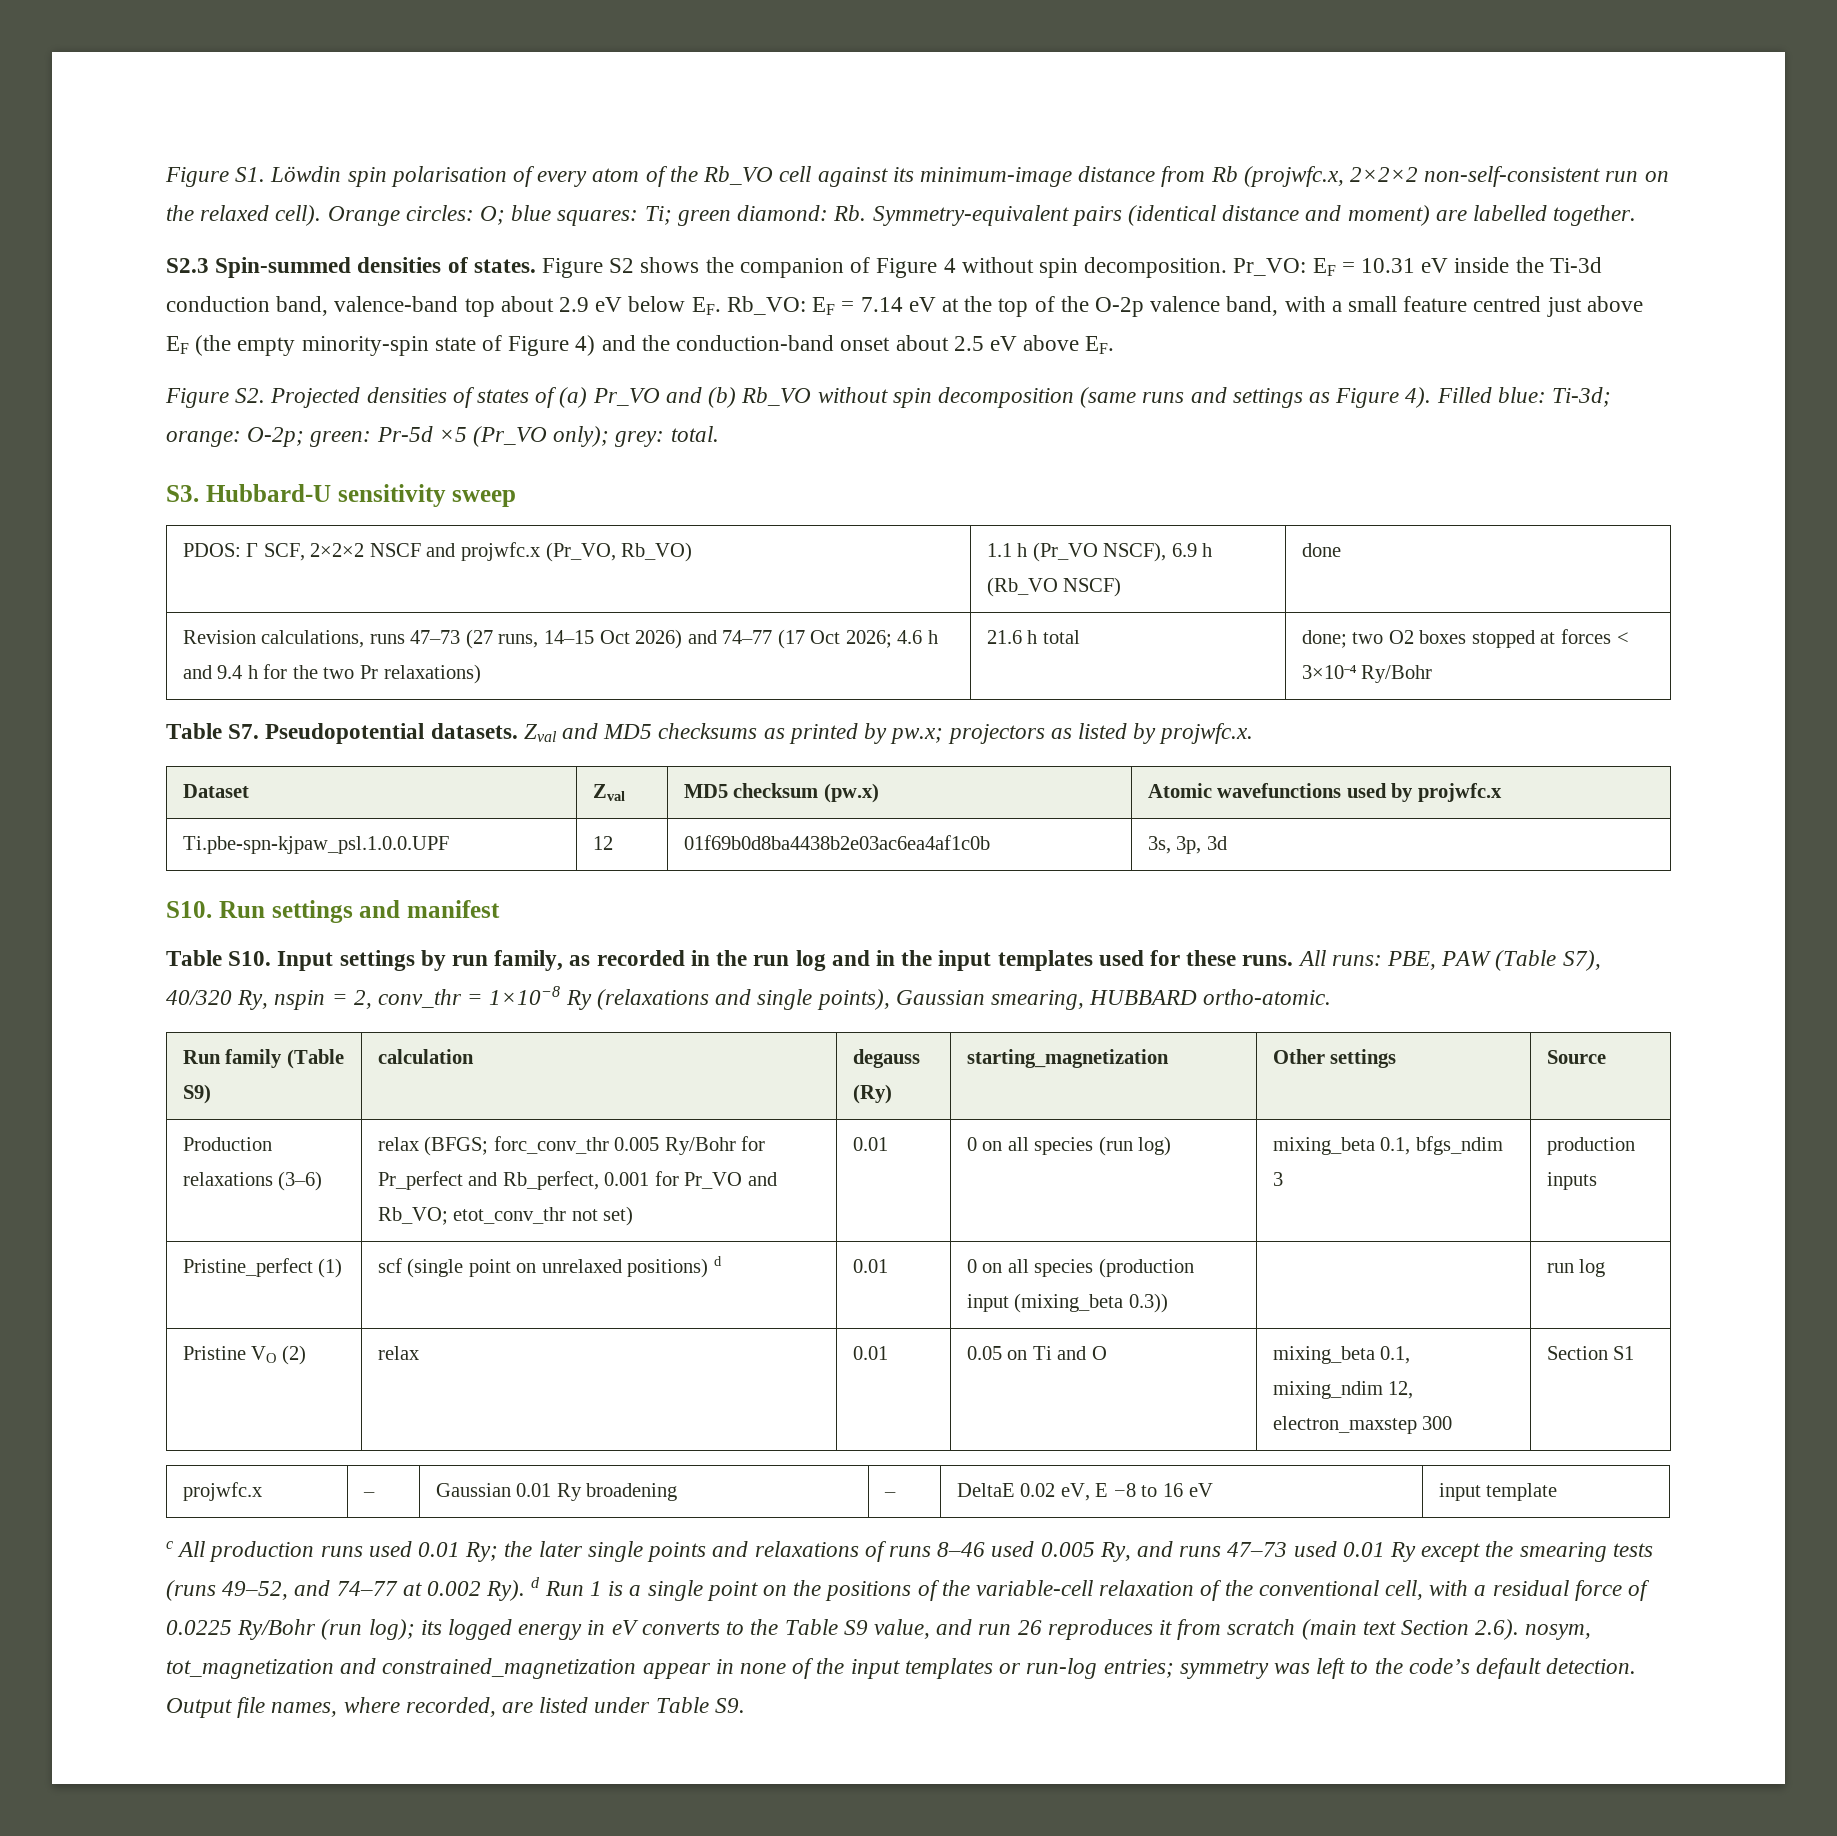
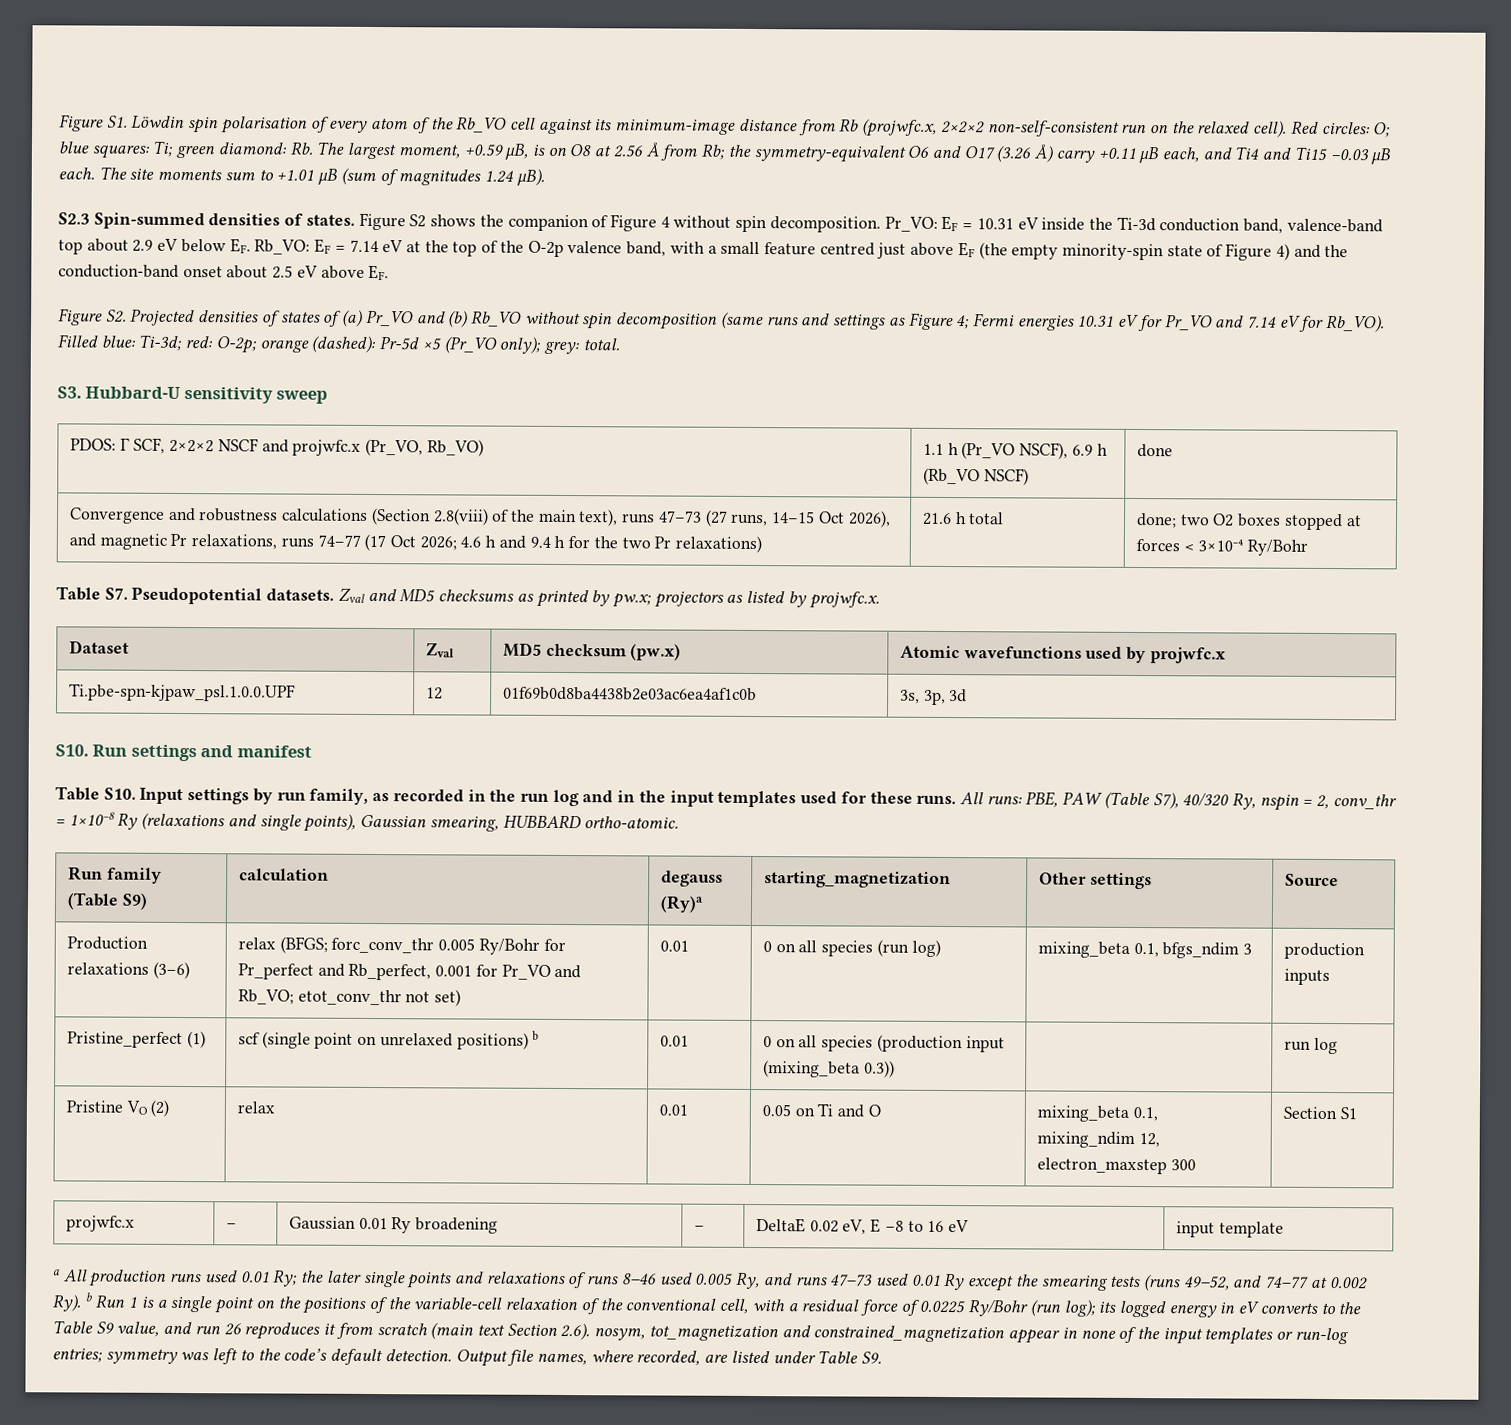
- Orange circles: O; blue squares: Ti; green diamond: Rb. Symmetry-equivalent pairs (identical distance and moment) are labelled together.
+ Red circles: O; blue squares: Ti; green diamond: Rb. The largest moment, +0.59 μB, is on O8 at 2.56 Å from Rb; the symmetry-equivalent O6 and O17 (3.26 Å) carry +0.11 μB each, and Ti4 and Ti15 −0.03 μB each. The site moments sum to +1.01 μB (sum of magnitudes 1.24 μB).
- Figure S2. Projected densities of states of (a) Pr_VO and (b) Rb_VO without spin decomposition (same runs and settings as Figure 4). Filled blue: Ti-3d; orange: O-2p; green: Pr-5d ×5 (Pr_VO only); grey: total.
+ Figure S2. Projected densities of states of (a) Pr_VO and (b) Rb_VO without spin decomposition (same runs and settings as Figure 4; Fermi energies 10.31 eV for Pr_VO and 7.14 eV for Rb_VO). Filled blue: Ti-3d; red: O-2p; orange (dashed): Pr-5d ×5 (Pr_VO only); grey: total.
- Revision calculations, runs 47–73 (27 runs, 14–15 Oct 2026) and 74–77 (17 Oct 2026; 4.6 h and 9.4 h for the two Pr relaxations)
+ Convergence and robustness calculations (Section 2.8(viii) of the main text), runs 47–73 (27 runs, 14–15 Oct 2026), and magnetic Pr relaxations, runs 74–77 (17 Oct 2026; 4.6 h and 9.4 h for the two Pr relaxations)
- Run family (Table S9) | calculation | degauss (Ry) | starting_magnetization | Other settings | Source
+ Run family (Table S9) | calculation | degauss (Ry)a | starting_magnetization | Other settings | Source
- Pristine_perfect (1) | scf (single point on unrelaxed positions) d | 0.01 | 0 on all species (production input (mixing_beta 0.3)) | | run log
+ Pristine_perfect (1) | scf (single point on unrelaxed positions) b | 0.01 | 0 on all species (production input (mixing_beta 0.3)) | | run log
- c All production runs used 0.01 Ry;
+ a All production runs used 0.01 Ry;
- the later single points and relaxations of runs 8–46 used 0.005 Ry, and runs 47–73 used 0.01 Ry except the smearing tests (runs 49–52, and 74–77 at 0.002 Ry). d Run 1 is a single point on the positions of the variable-cell relaxation of the conventional cell, with a residual force of 0.0225 Ry/Bohr (run log);
+ the later single points and relaxations of runs 8–46 used 0.005 Ry, and runs 47–73 used 0.01 Ry except the smearing tests (runs 49–52, and 74–77 at 0.002 Ry). b Run 1 is a single point on the positions of the variable-cell relaxation of the conventional cell, with a residual force of 0.0225 Ry/Bohr (run log);

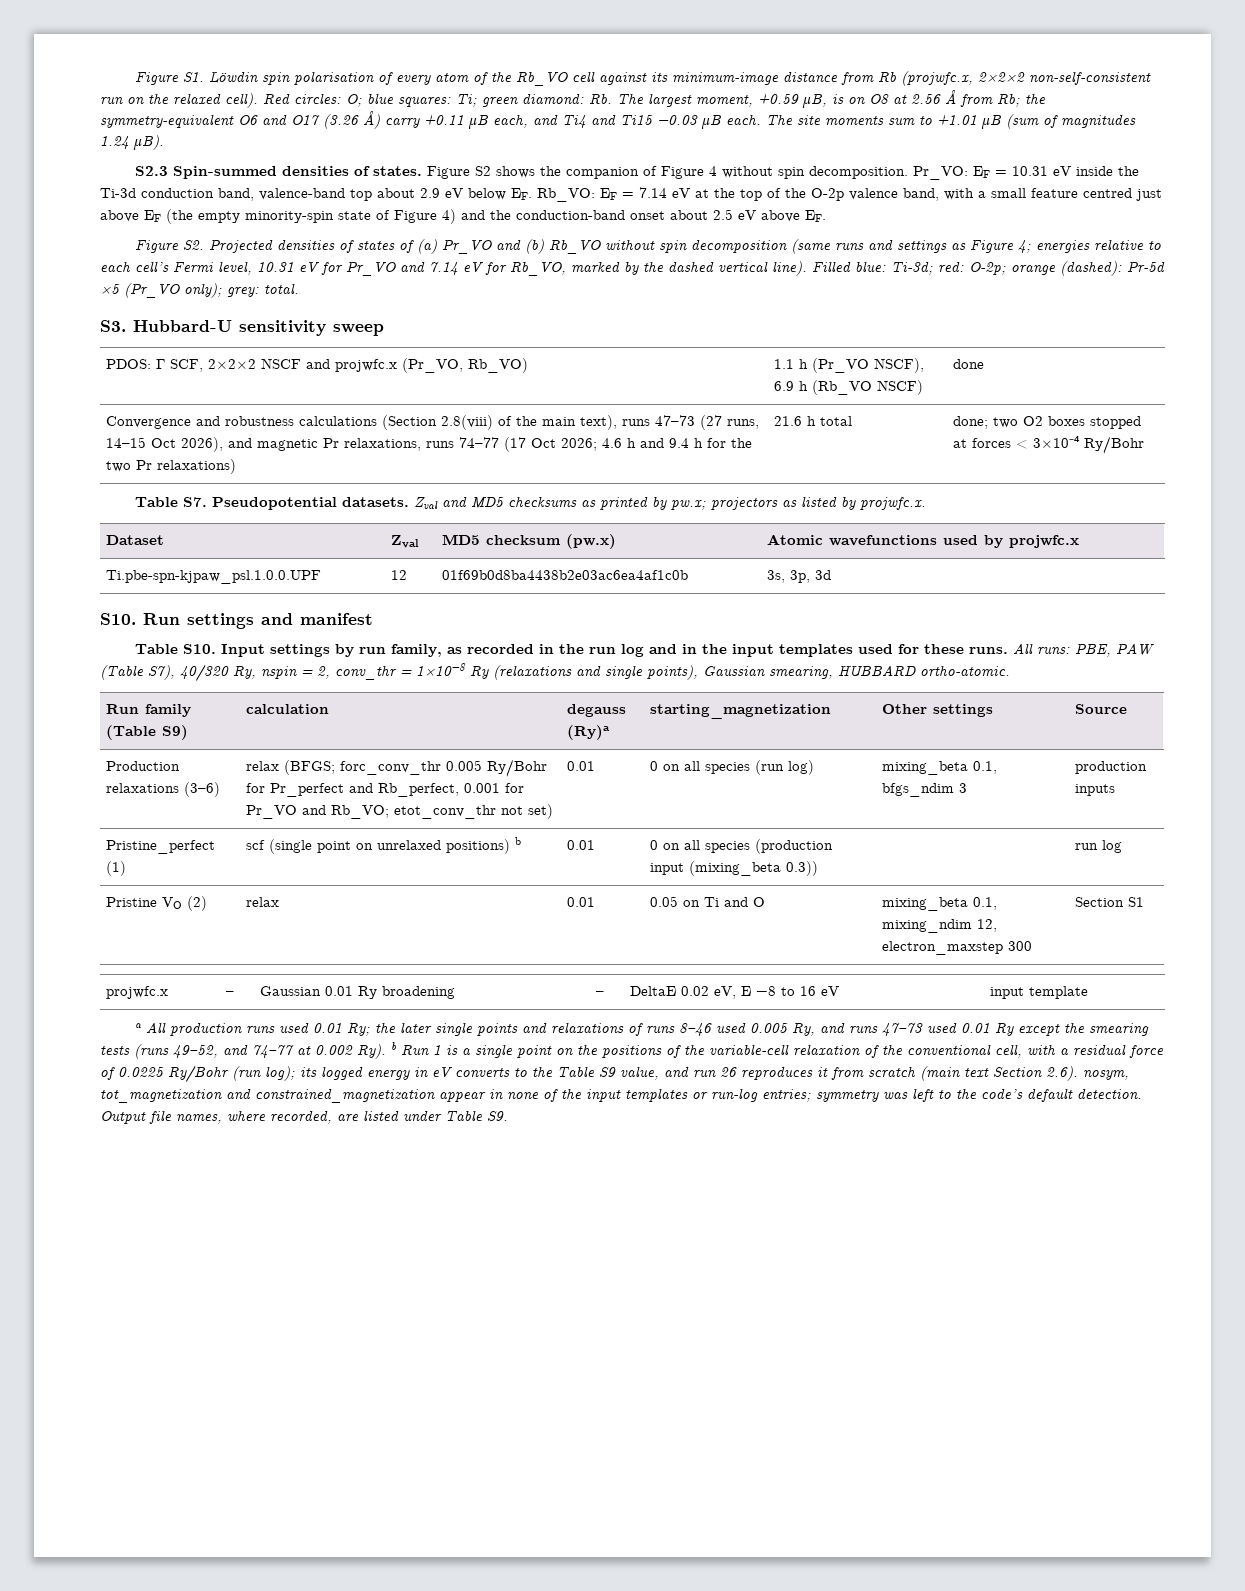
- Figure S2. Projected densities of states of (a) Pr_VO and (b) Rb_VO without spin decomposition (same runs and settings as Figure 4; Fermi energies 10.31 eV for Pr_VO and 7.14 eV for Rb_VO).
+ Figure S2. Projected densities of states of (a) Pr_VO and (b) Rb_VO without spin decomposition (same runs and settings as Figure 4; energies relative to each cell’s Fermi level, 10.31 eV for Pr_VO and 7.14 eV for Rb_VO, marked by the dashed vertical line).

